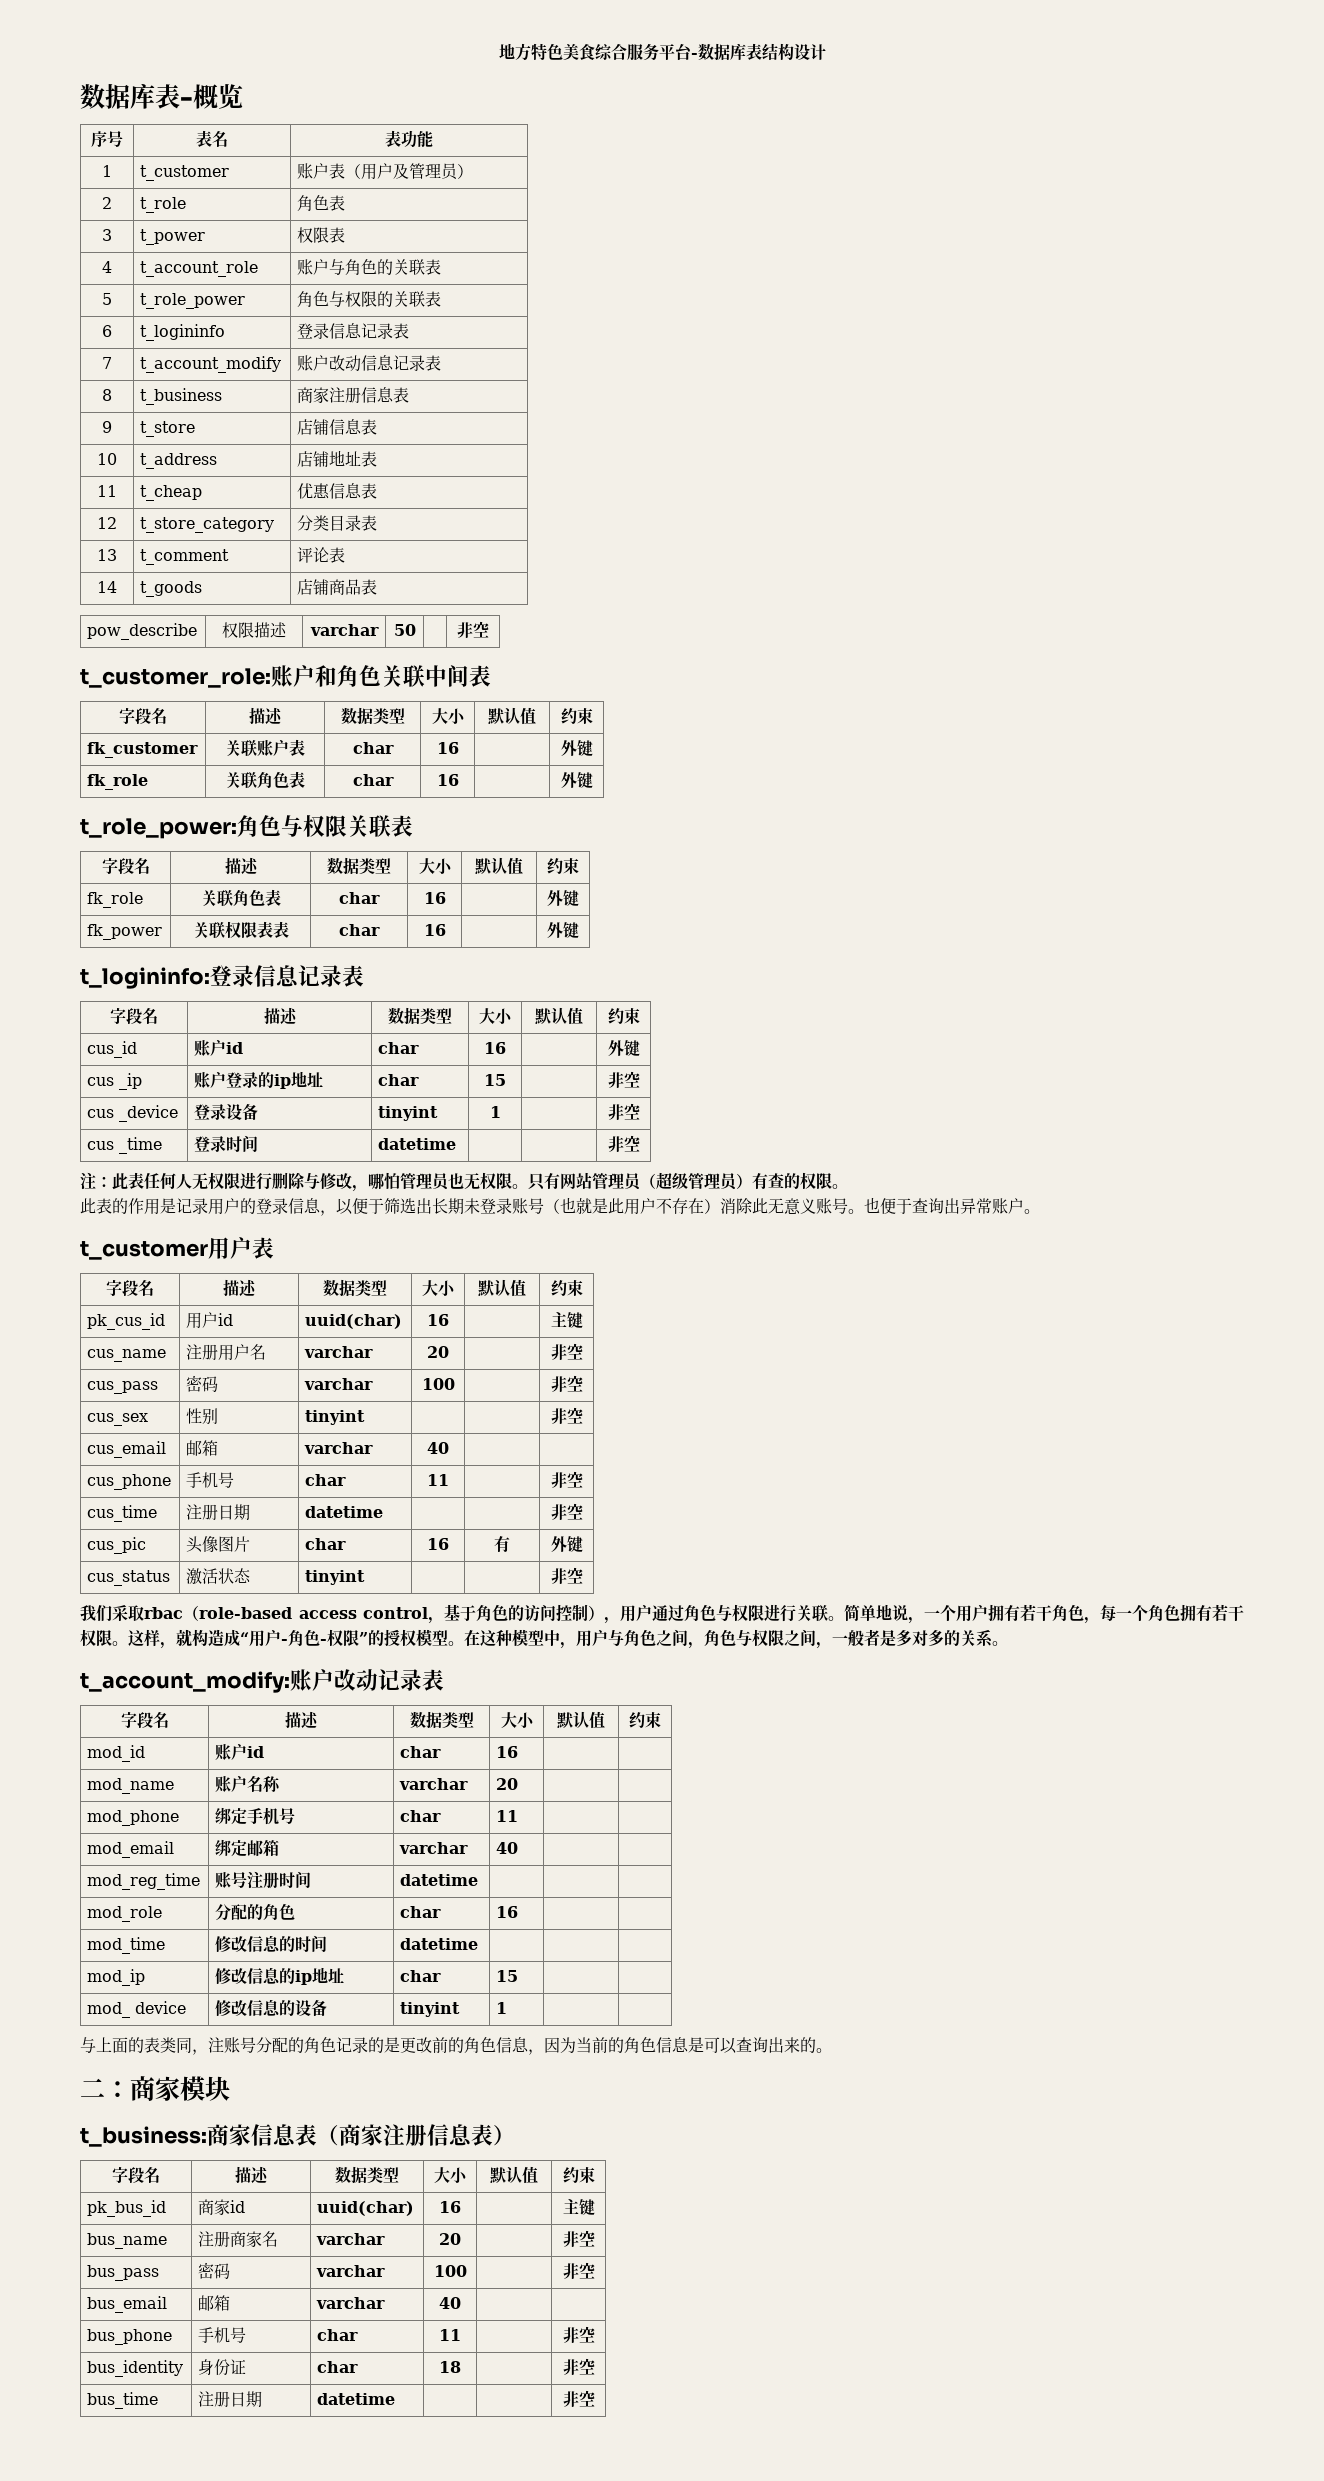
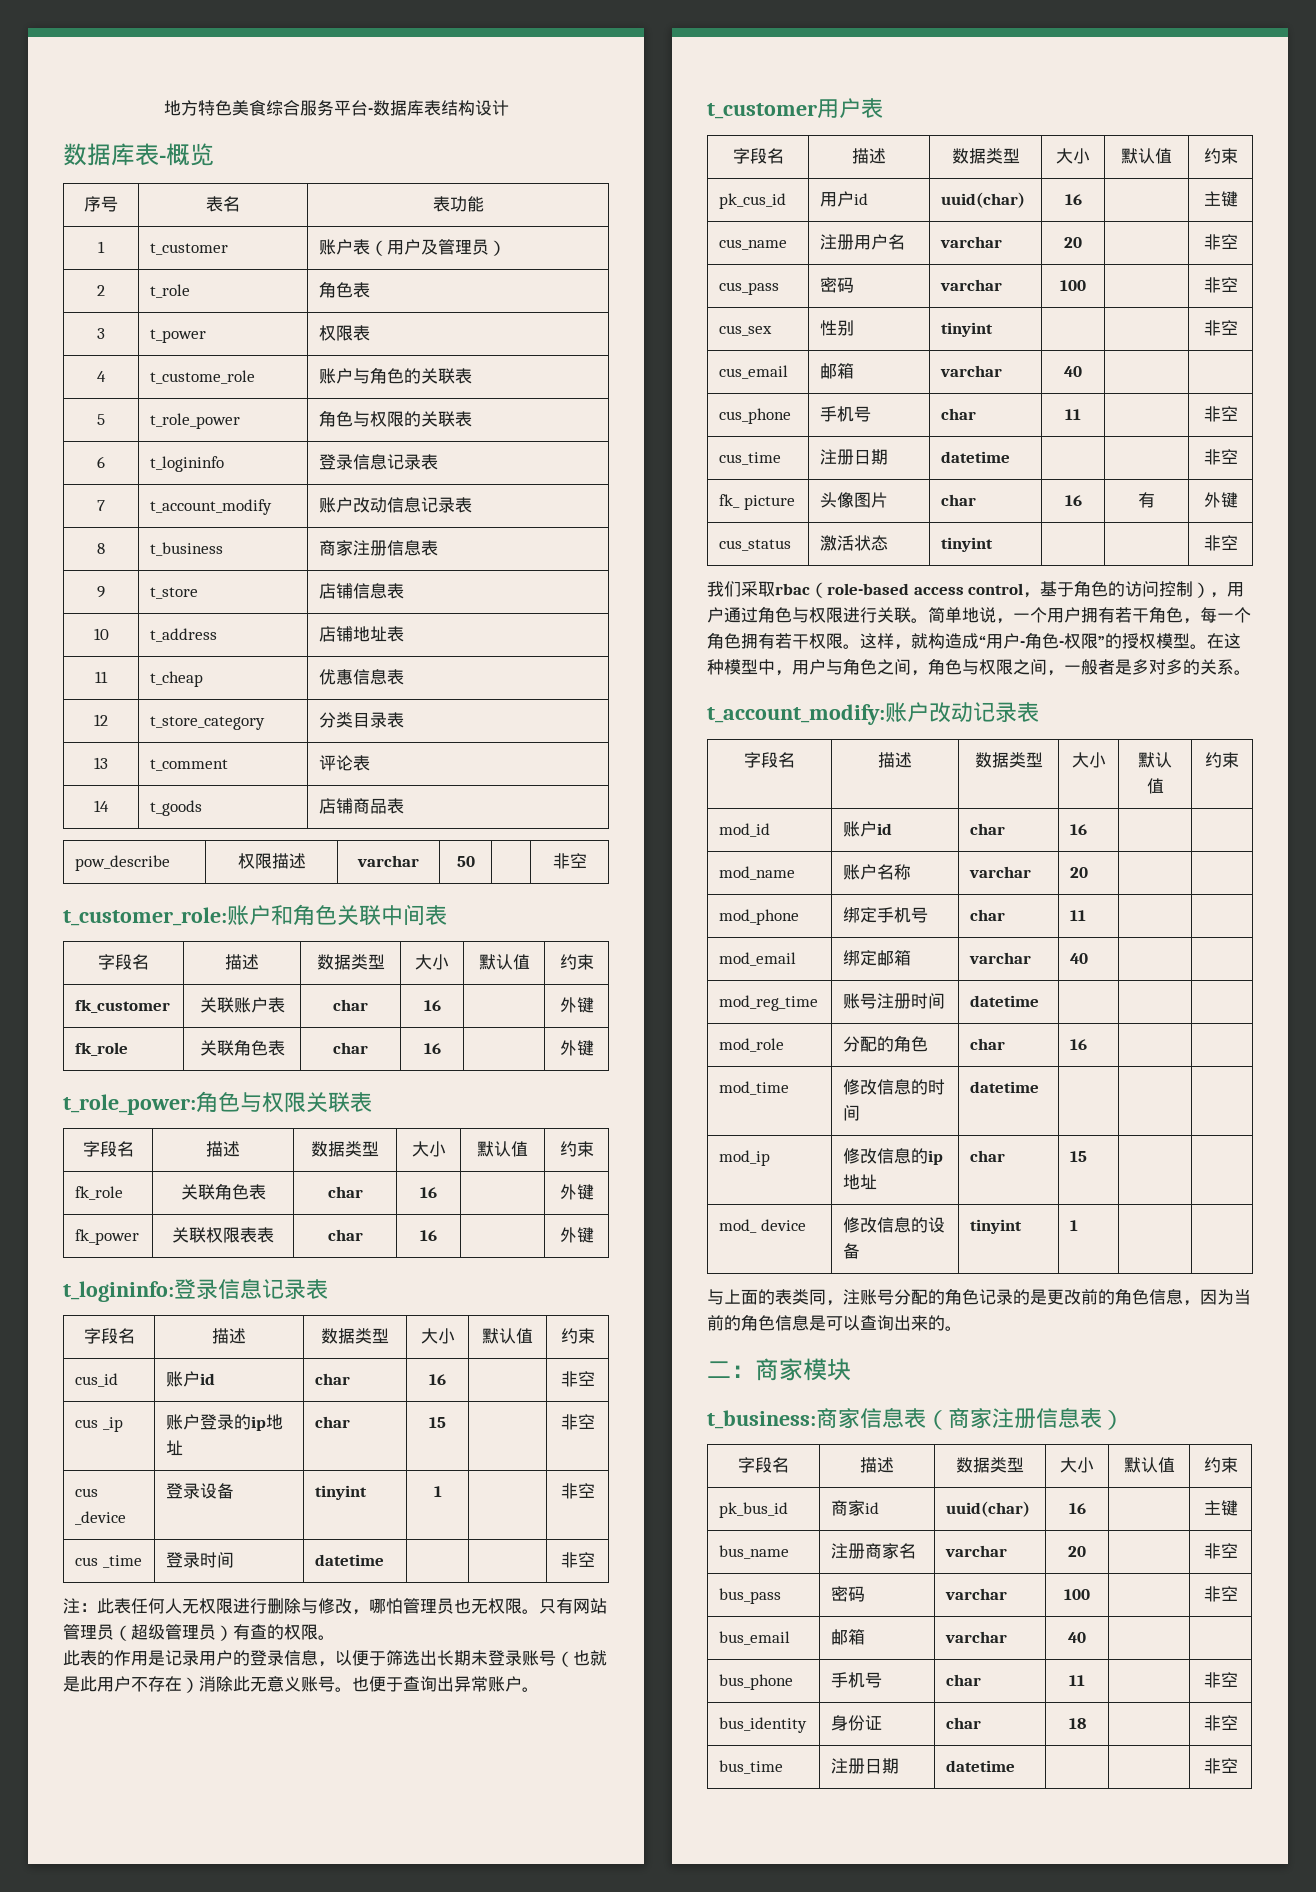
- 4 | t_account_role | 账户与角色的关联表
+ 4 | t_custome_role | 账户与角色的关联表
- cus_id | 账户id | char | 16 | | 外键
+ cus_id | 账户id | char | 16 | | 非空
- cus_pic | 头像图片 | char | 16 | 有 | 外键
+ fk_ picture | 头像图片 | char | 16 | 有 | 外键

